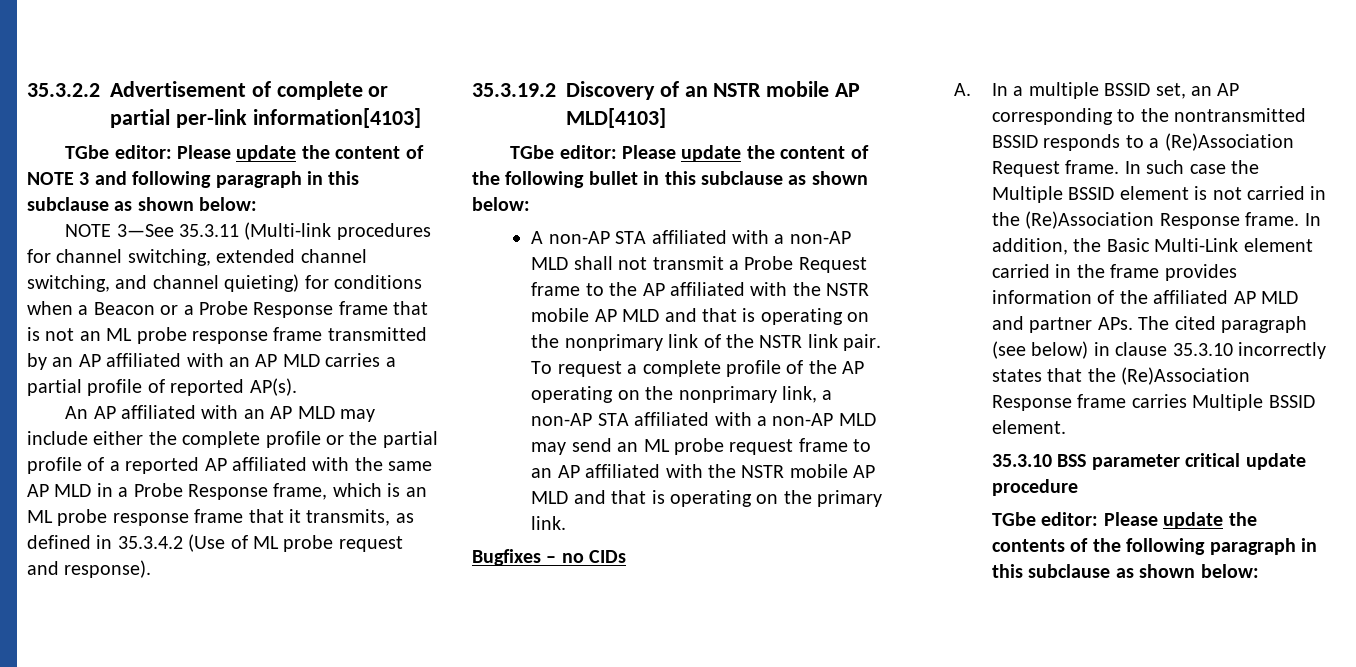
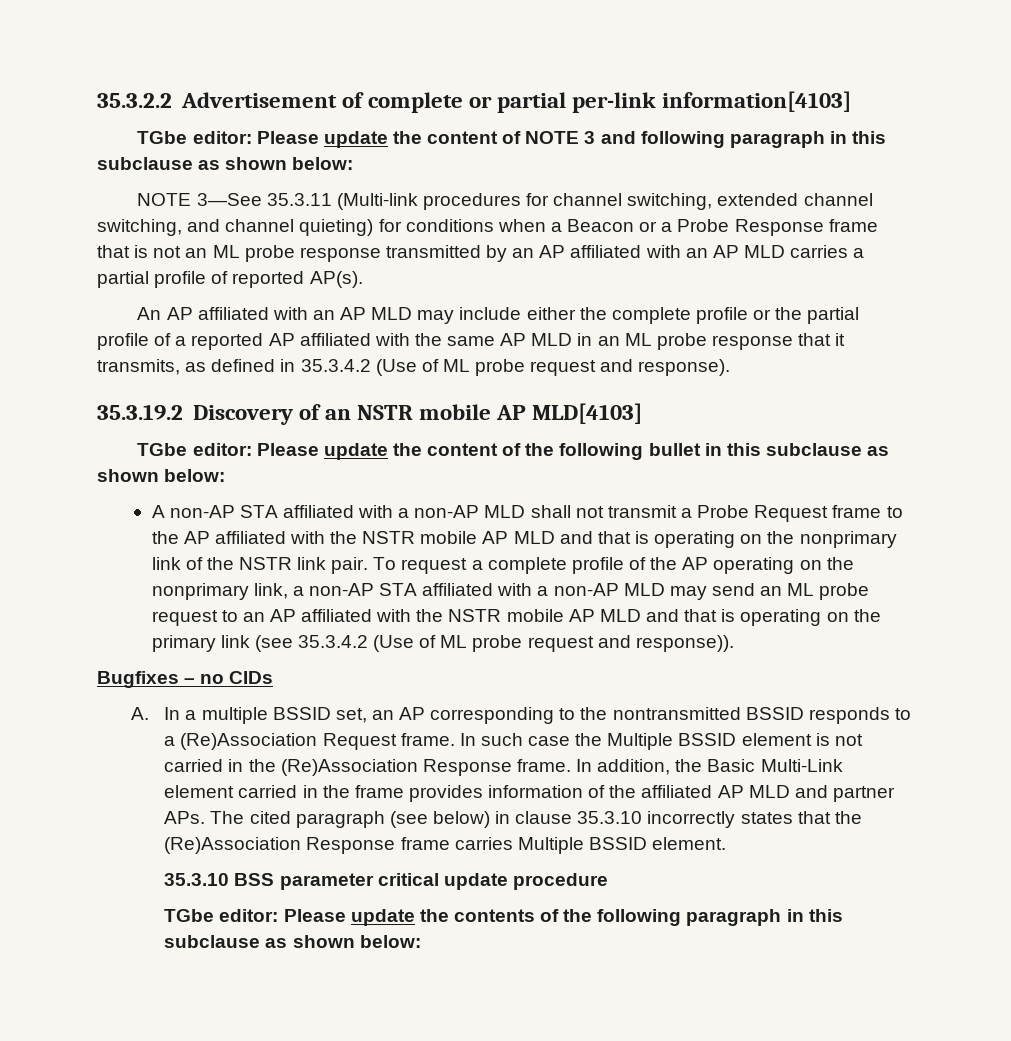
- NOTE 3—See 35.3.11 (Multi-link procedures for channel switching, extended channel switching, and channel quieting) for conditions when a Beacon or a Probe Response frame that is not an ML probe response frame transmitted by an AP affiliated with an AP MLD carries a partial profile of reported AP(s).
+ NOTE 3—See 35.3.11 (Multi-link procedures for channel switching, extended channel switching, and channel quieting) for conditions when a Beacon or a Probe Response frame that is not an ML probe response transmitted by an AP affiliated with an AP MLD carries a partial profile of reported AP(s).
- An AP affiliated with an AP MLD may include either the complete profile or the partial profile of a reported AP affiliated with the same AP MLD in a Probe Response frame, which is an ML probe response frame that it transmits, as defined in 35.3.4.2 (Use of ML probe request and response).
+ An AP affiliated with an AP MLD may include either the complete profile or the partial profile of a reported AP affiliated with the same AP MLD in an ML probe response that it transmits, as defined in 35.3.4.2 (Use of ML probe request and response).
- To request a complete profile of the AP operating on the nonprimary link, a non-AP STA affiliated with a non-AP MLD may send an ML probe request frame to an AP affiliated with the NSTR mobile AP MLD and that is operating on the primary link.
+ To request a complete profile of the AP operating on the nonprimary link, a non-AP STA affiliated with a non-AP MLD may send an ML probe request to an AP affiliated with the NSTR mobile AP MLD and that is operating on the primary link (see 35.3.4.2 (Use of ML probe request and response)).

